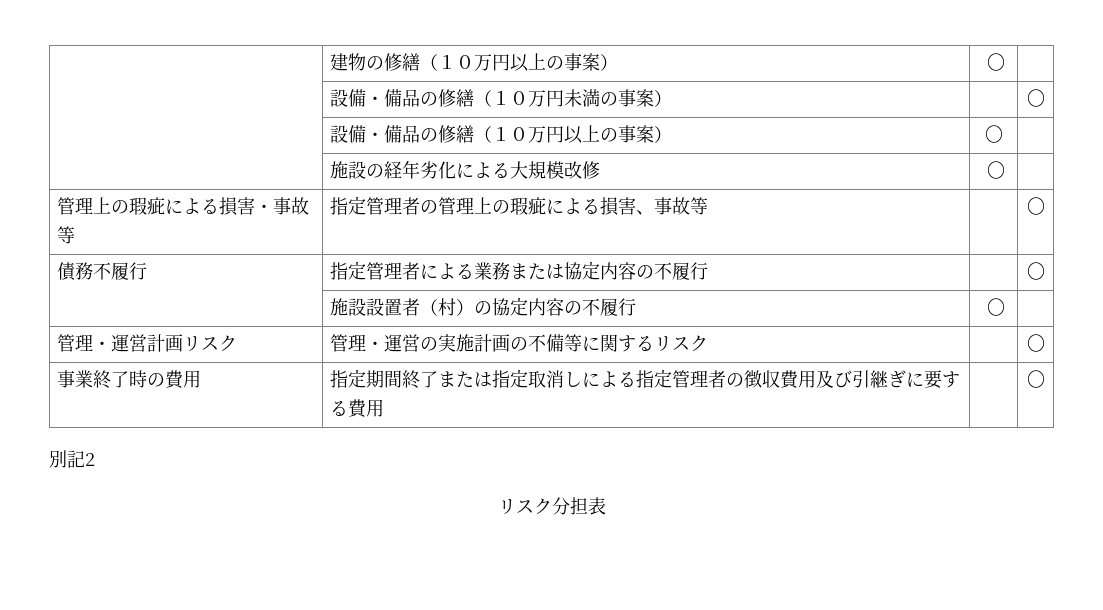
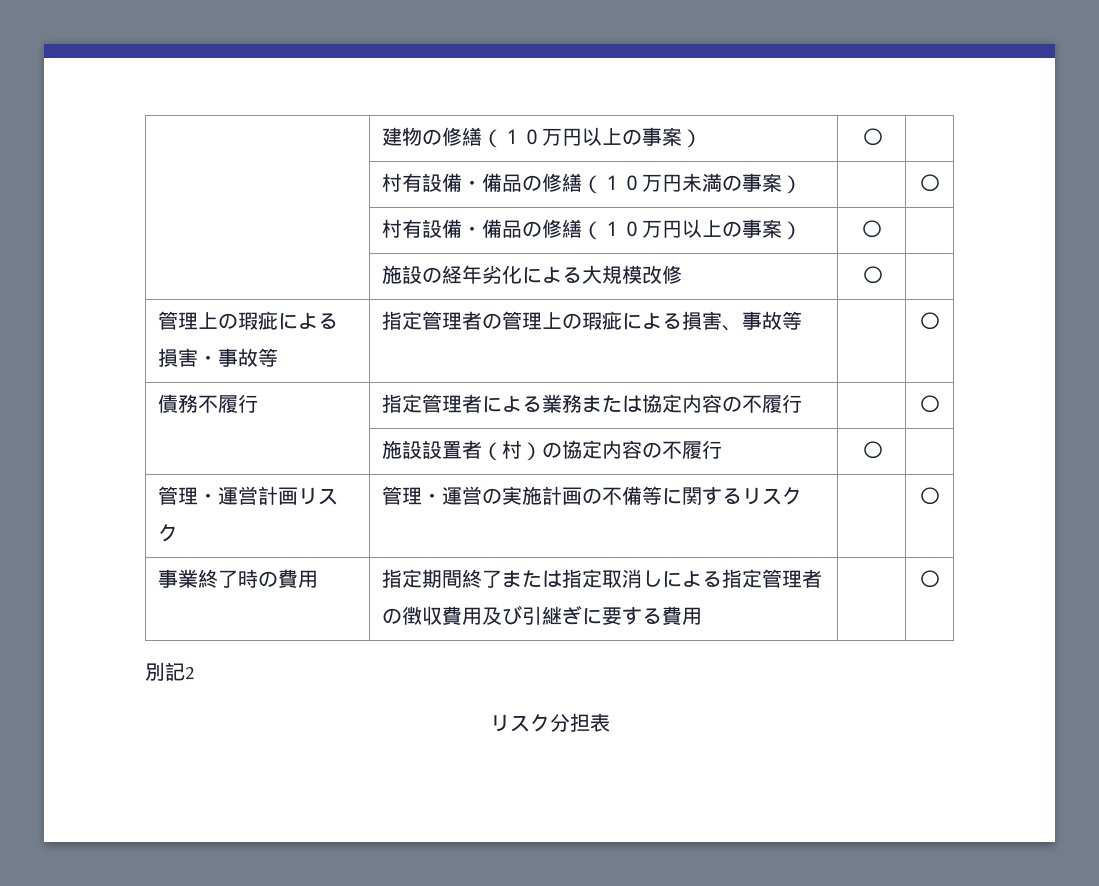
- | 設備・備品の修繕（１０万円未満の事案） | | 〇
+ | 村有設備・備品の修繕（１０万円未満の事案） | | 〇
- | 設備・備品の修繕（１０万円以上の事案） | 〇 |
+ | 村有設備・備品の修繕（１０万円以上の事案） | 〇 |

